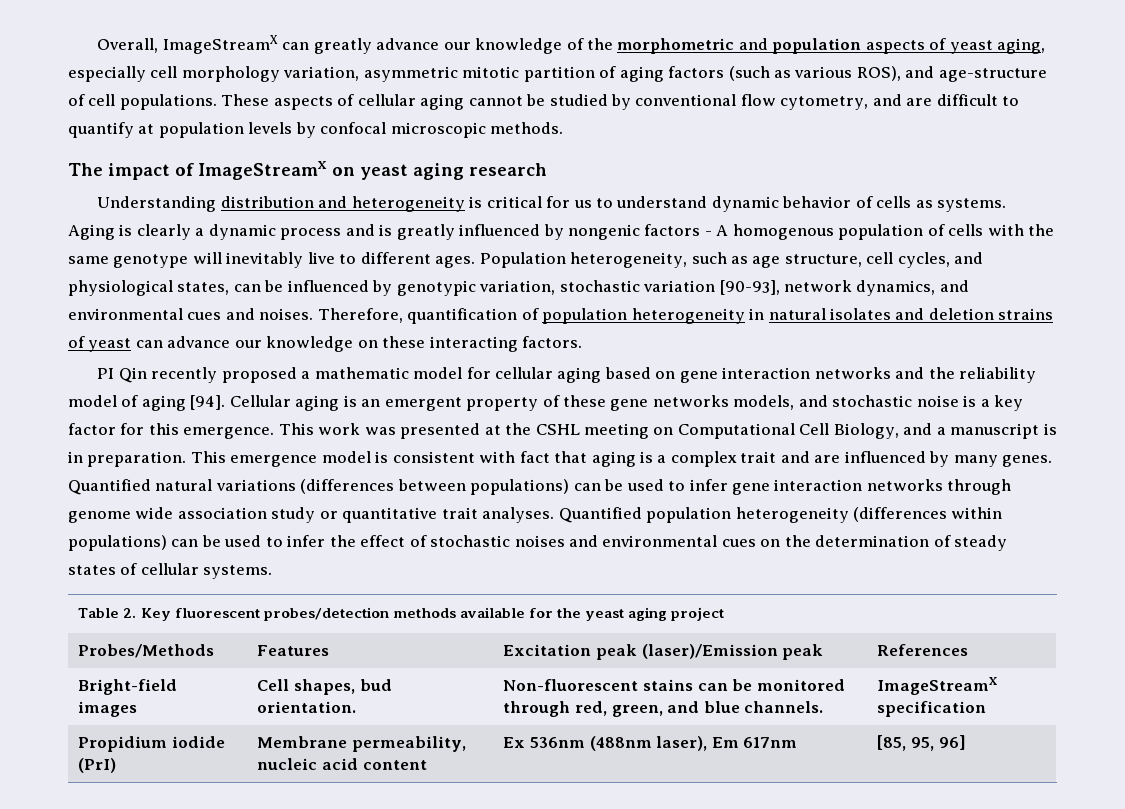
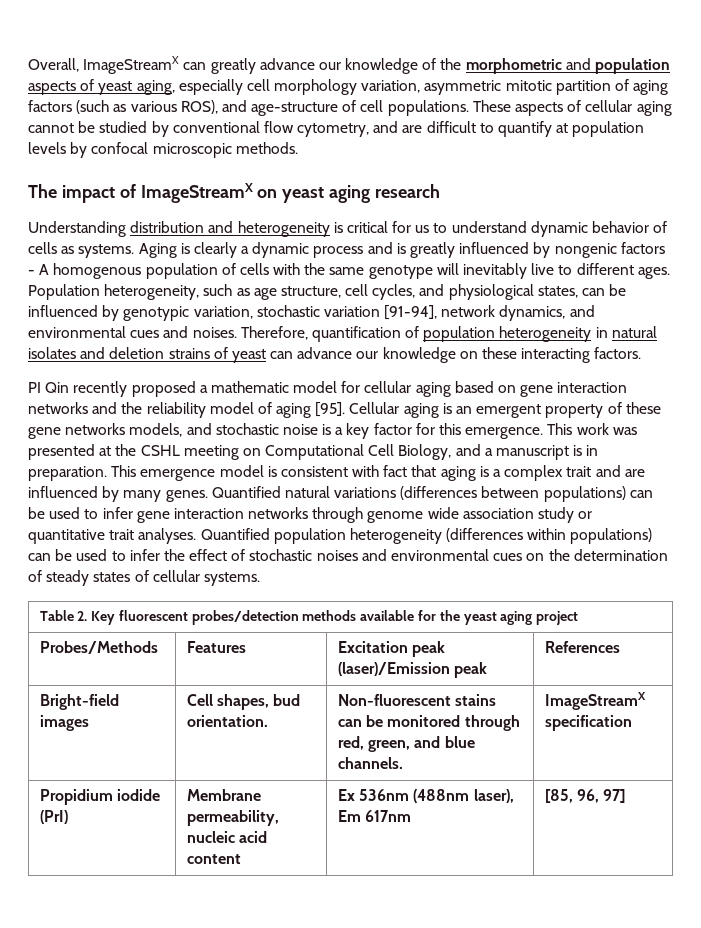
- Population heterogeneity, such as age structure, cell cycles, and physiological states, can be influenced by genotypic variation, stochastic variation [90-93], network dynamics, and environmental cues and noises.
+ Population heterogeneity, such as age structure, cell cycles, and physiological states, can be influenced by genotypic variation, stochastic variation [91-94], network dynamics, and environmental cues and noises.
- PI Qin recently proposed a mathematic model for cellular aging based on gene interaction networks and the reliability model of aging [94].
+ PI Qin recently proposed a mathematic model for cellular aging based on gene interaction networks and the reliability model of aging [95].
- Propidium iodide (PrI) | Membrane permeability, nucleic acid content | Ex 536nm (488nm laser), Em 617nm | [85, 95, 96]
+ Propidium iodide (PrI) | Membrane permeability, nucleic acid content | Ex 536nm (488nm laser), Em 617nm | [85, 96, 97]

